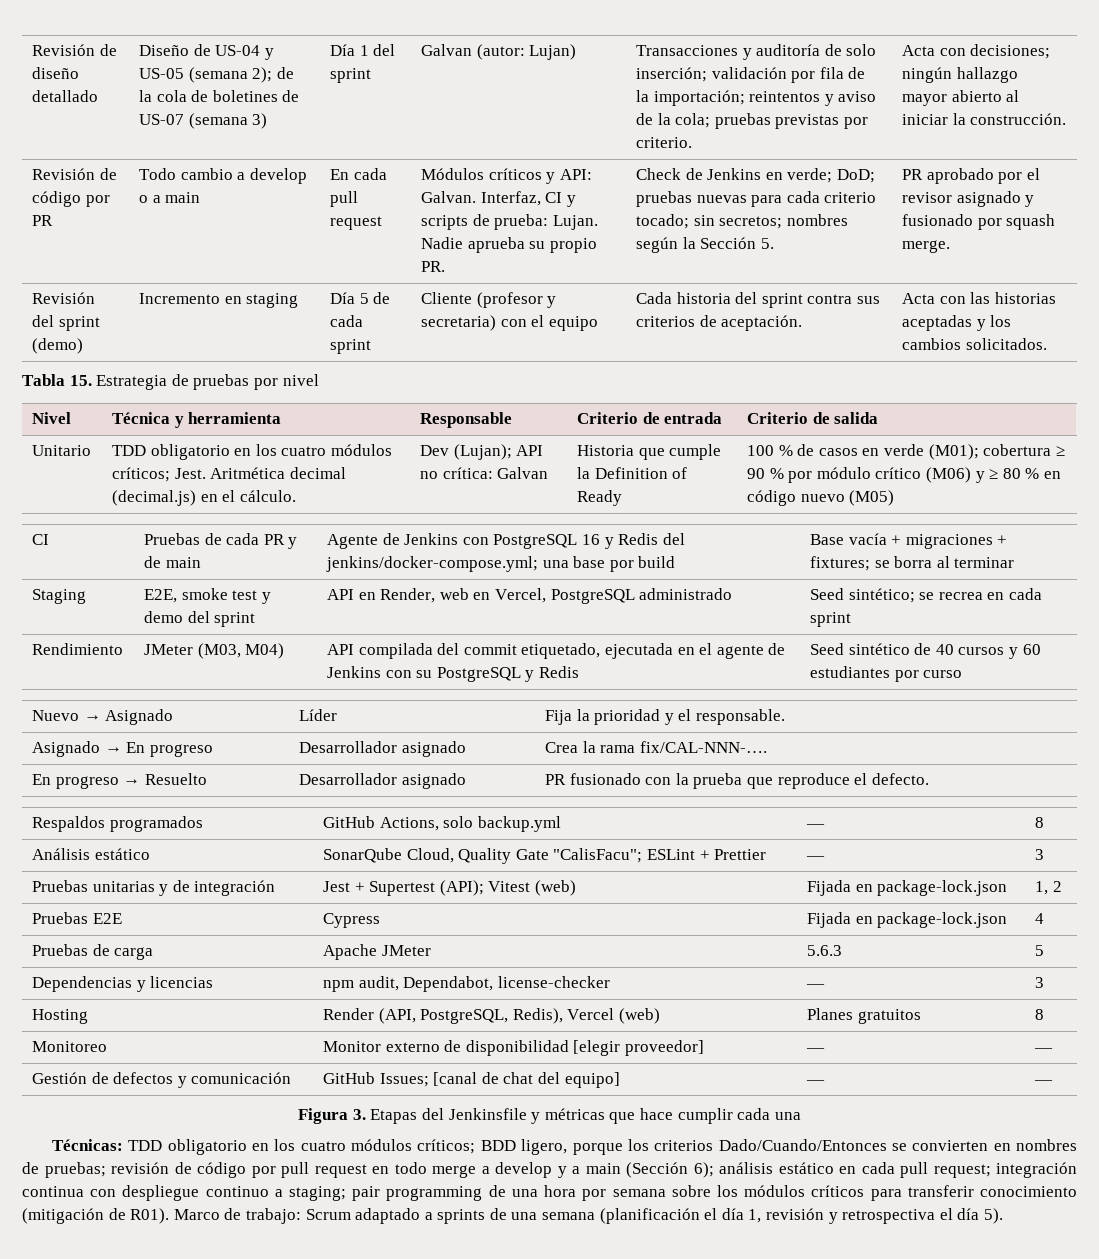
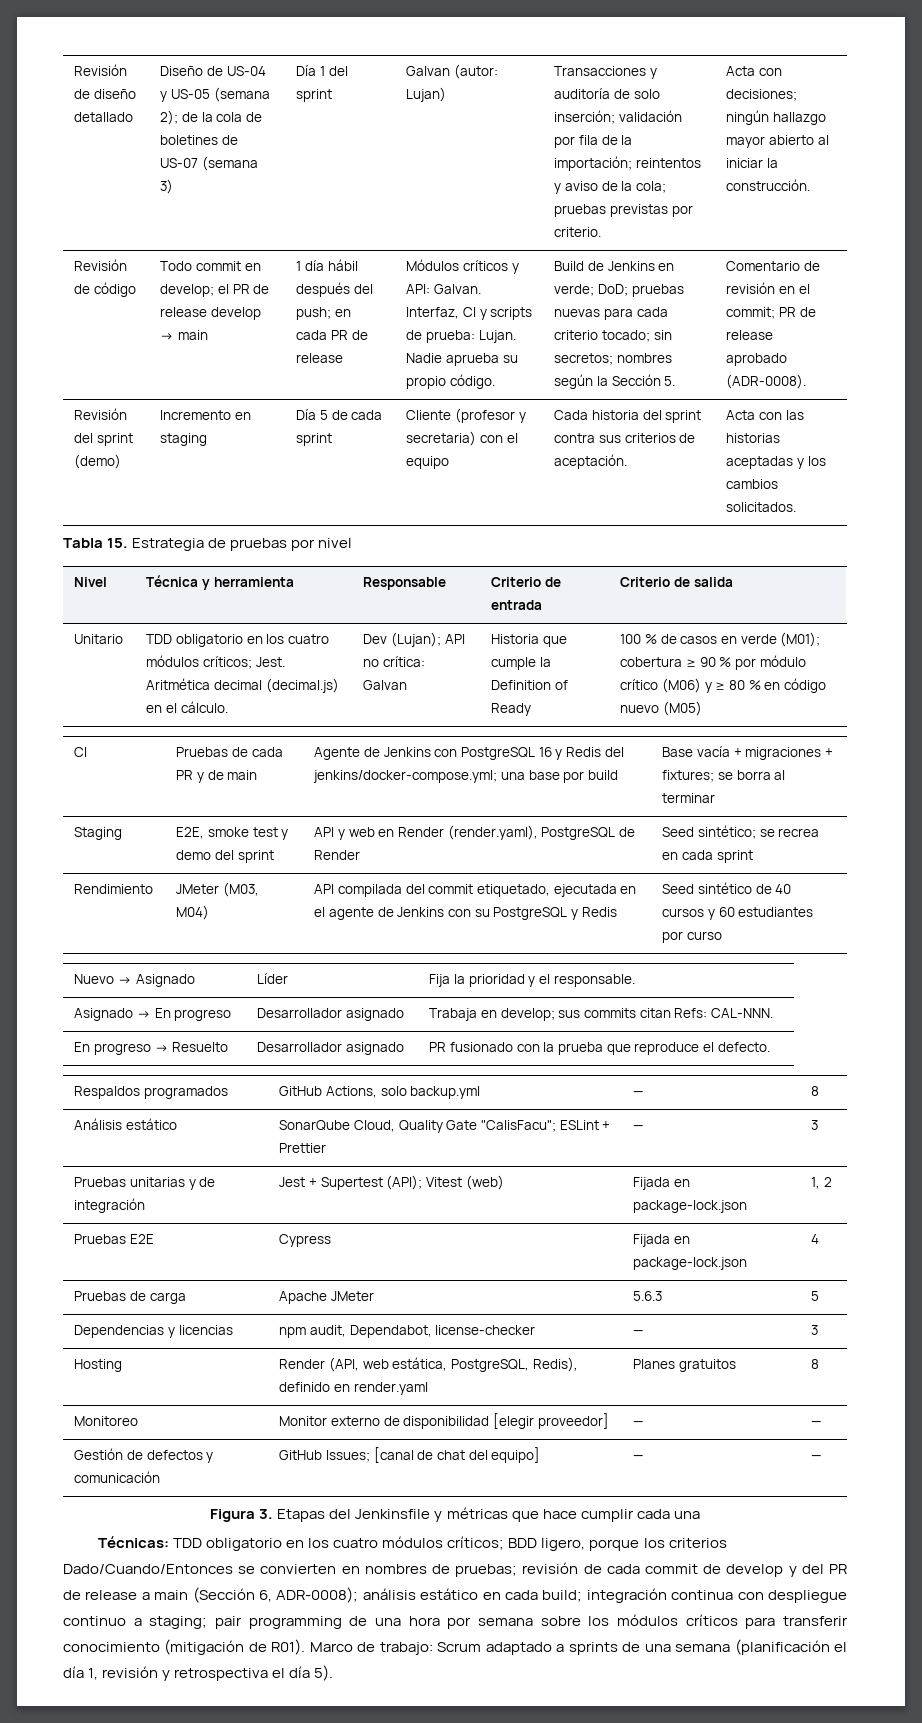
- Revisión de código por PR
+ Revisión de código
- Todo cambio a develop o a main | En cada pull request
+ Todo commit en develop; el PR de release develop → main | 1 día hábil después del push; en cada PR de release
- Nadie aprueba su propio PR. | Check de Jenkins en verde; DoD; pruebas nuevas para cada criterio tocado; sin secretos; nombres según la Sección 5.
+ Nadie aprueba su propio código. | Build de Jenkins en verde; DoD; pruebas nuevas para cada criterio tocado; sin secretos; nombres según la Sección 5.
- PR aprobado por el revisor asignado y fusionado por squash merge.
+ Comentario de revisión en el commit; PR de release aprobado (ADR-0008).
- Staging | E2E, smoke test y demo del sprint | API en Render, web en Vercel, PostgreSQL administrado | Seed sintético; se recrea en cada sprint
+ Staging | E2E, smoke test y demo del sprint | API y web en Render (render.yaml), PostgreSQL de Render | Seed sintético; se recrea en cada sprint
- Asignado → En progreso | Desarrollador asignado | Crea la rama fix/CAL-NNN-….
+ Asignado → En progreso | Desarrollador asignado | Trabaja en develop; sus commits citan Refs: CAL-NNN.
- Hosting | Render (API, PostgreSQL, Redis), Vercel (web) | Planes gratuitos | 8
+ Hosting | Render (API, web estática, PostgreSQL, Redis), definido en render.yaml | Planes gratuitos | 8
- Técnicas: TDD obligatorio en los cuatro módulos críticos; BDD ligero, porque los criterios Dado/Cuando/Entonces se convierten en nombres de pruebas; revisión de código por pull request en todo merge a develop y a main (Sección 6); análisis estático en cada pull request; integración continua con despliegue continuo a staging; pair programming de una hora por semana sobre los módulos críticos para transferir conocimiento (mitigación de R01).
+ Técnicas: TDD obligatorio en los cuatro módulos críticos; BDD ligero, porque los criterios Dado/Cuando/Entonces se convierten en nombres de pruebas; revisión de cada commit de develop y del PR de release a main (Sección 6, ADR-0008); análisis estático en cada build; integración continua con despliegue continuo a staging; pair programming de una hora por semana sobre los módulos críticos para transferir conocimiento (mitigación de R01).

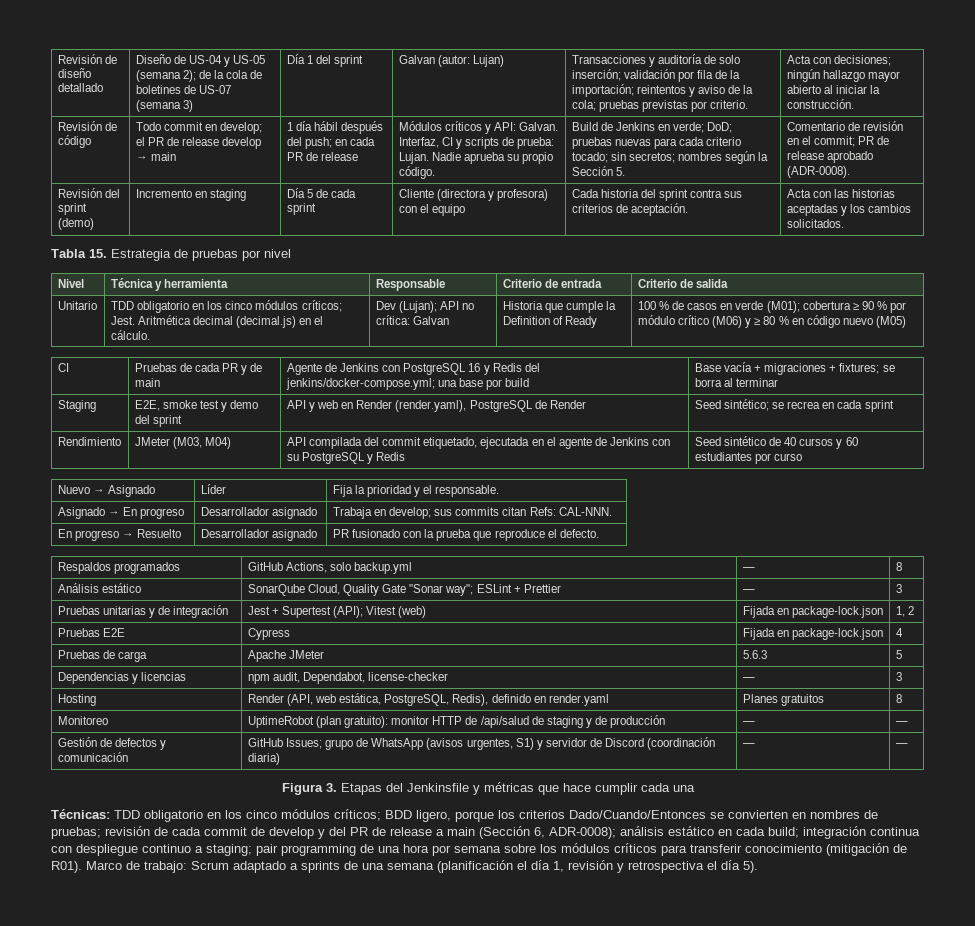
- Revisión del sprint (demo) | Incremento en staging | Día 5 de cada sprint | Cliente (profesor y secretaria) con el equipo | Cada historia del sprint contra sus criterios de aceptación. | Acta con las historias aceptadas y los cambios solicitados.
+ Revisión del sprint (demo) | Incremento en staging | Día 5 de cada sprint | Cliente (directora y profesora) con el equipo | Cada historia del sprint contra sus criterios de aceptación. | Acta con las historias aceptadas y los cambios solicitados.
- TDD obligatorio en los cuatro módulos críticos; Jest.
+ TDD obligatorio en los cinco módulos críticos; Jest.
- Análisis estático | SonarQube Cloud, Quality Gate "CalisFacu"; ESLint + Prettier | — | 3
+ Análisis estático | SonarQube Cloud, Quality Gate "Sonar way"; ESLint + Prettier | — | 3
- Monitoreo | Monitor externo de disponibilidad [elegir proveedor] | — | —
+ Monitoreo | UptimeRobot (plan gratuito): monitor HTTP de /api/salud de staging y de producción | — | —
- Gestión de defectos y comunicación | GitHub Issues; [canal de chat del equipo] | — | —
+ Gestión de defectos y comunicación | GitHub Issues; grupo de WhatsApp (avisos urgentes, S1) y servidor de Discord (coordinación diaria) | — | —
- Técnicas: TDD obligatorio en los cuatro módulos críticos;
+ Técnicas: TDD obligatorio en los cinco módulos críticos;

